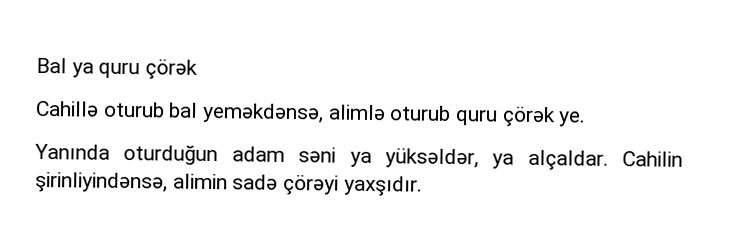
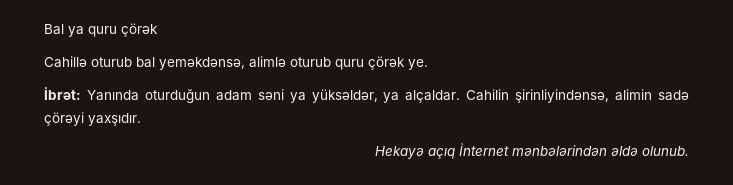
- Yanında oturduğun adam səni ya yüksəldər, ya alçaldar.
+ İbrət: Yanında oturduğun adam səni ya yüksəldər, ya alçaldar.
+ Hekayə açıq İnternet mənbələrindən əldə olunub.

